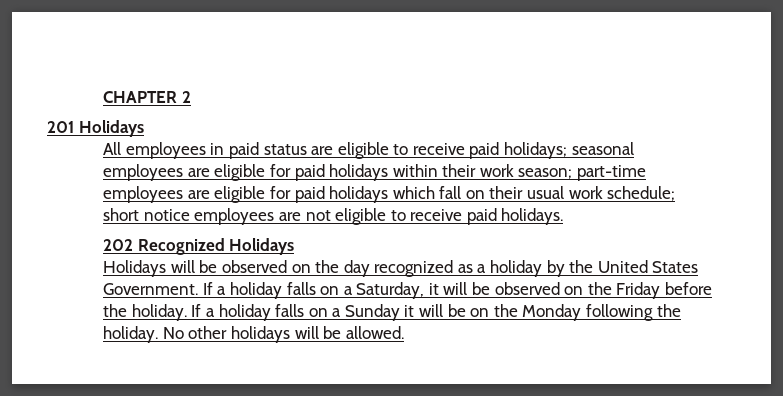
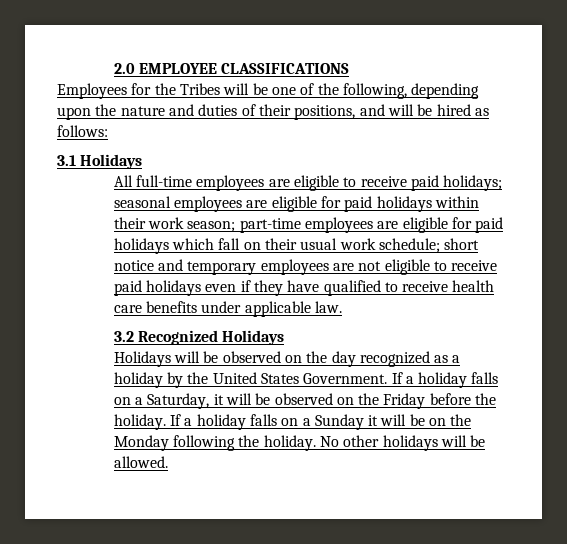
- CHAPTER 2
- 201 Holidays
- All employees in paid status are eligible to receive paid holidays; seasonal employees are eligible for paid holidays within their work season; part-time employees are eligible for paid holidays which fall on their usual work schedule; short notice employees are not eligible to receive paid holidays.
- 202 Recognized Holidays
+ 2.0 EMPLOYEE CLASSIFICATIONS
+ Employees for the Tribes will be one of the following, depending upon the nature and duties of their positions, and will be hired as follows:
+ 3.1 Holidays
+ All full-time employees are eligible to receive paid holidays; seasonal employees are eligible for paid holidays within their work season; part-time employees are eligible for paid holidays which fall on their usual work schedule; short notice and temporary employees are not eligible to receive paid holidays even if they have qualified to receive health care benefits under applicable law.
+ 3.2 Recognized Holidays

